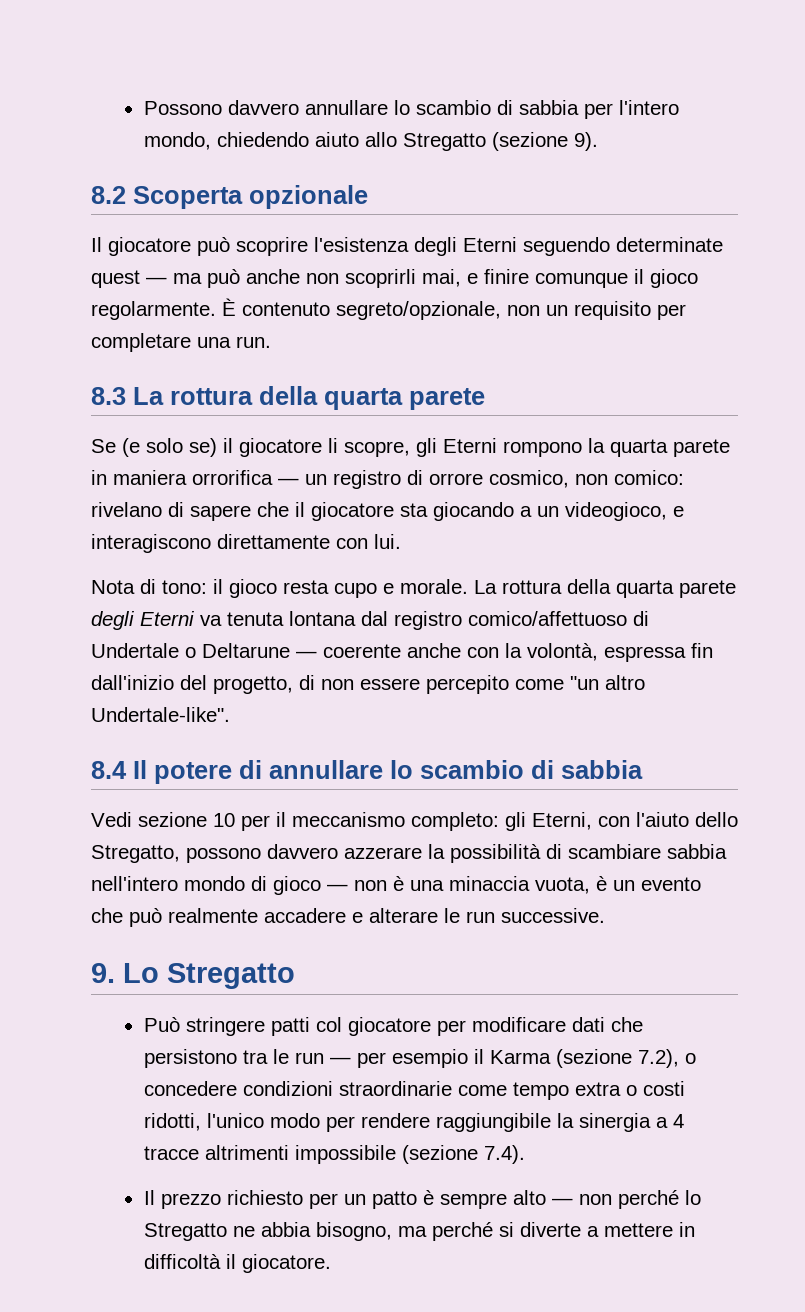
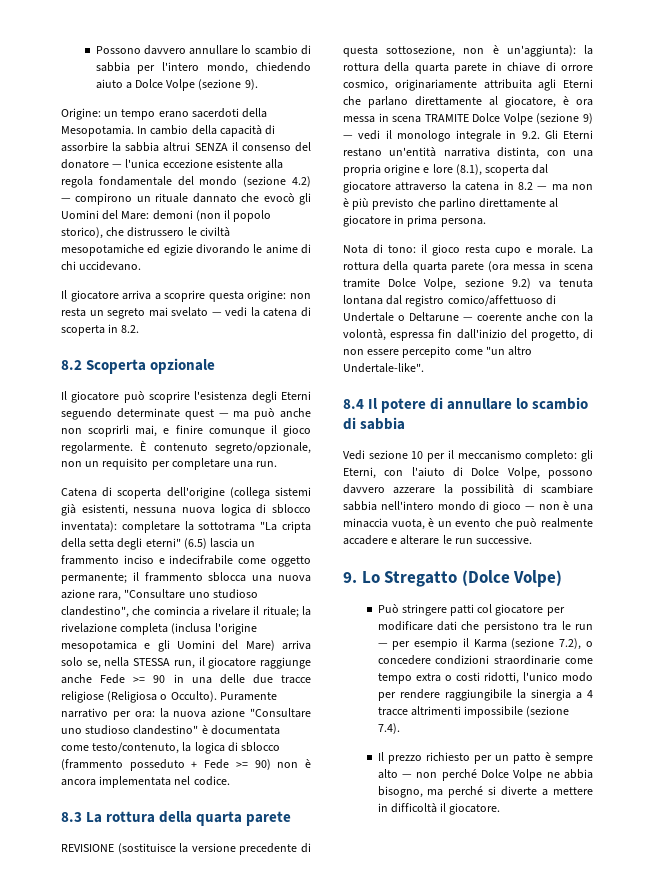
- Possono davvero annullare lo scambio di sabbia per l'intero mondo, chiedendo aiuto allo Stregatto (sezione 9).
+ Possono davvero annullare lo scambio di sabbia per l'intero mondo, chiedendo aiuto a Dolce Volpe (sezione 9).
+ Origine: un tempo erano sacerdoti della Mesopotamia. In cambio della capacità di assorbire la sabbia altrui SENZA il consenso del donatore — l'unica eccezione esistente alla regola fondamentale del mondo (sezione 4.2) — compirono un rituale dannato che evocò gli Uomini del Mare: demoni (non il popolo storico), che distrussero le civiltà mesopotamiche ed egizie divorando le anime di chi uccidevano.
+ Il giocatore arriva a scoprire questa origine: non resta un segreto mai svelato — vedi la catena di scoperta in 8.2.
+ Catena di scoperta dell'origine (collega sistemi già esistenti, nessuna nuova logica di sblocco inventata): completare la sottotrama "La cripta della setta degli eterni" (6.5) lascia un frammento inciso e indecifrabile come oggetto permanente; il frammento sblocca una nuova azione rara, "Consultare uno studioso clandestino", che comincia a rivelare il rituale; la rivelazione completa (inclusa l'origine mesopotamica e gli Uomini del Mare) arriva solo se, nella STESSA run, il giocatore raggiunge anche Fede >= 90 in una delle due tracce religiose (Religiosa o Occulto). Puramente narrativo per ora: la nuova azione "Consultare uno studioso clandestino" è documentata come testo/contenuto, la logica di sblocco (frammento posseduto + Fede >= 90) non è ancora implementata nel codice.
- Se (e solo se) il giocatore li scopre, gli Eterni rompono la quarta parete in maniera orrorifica — un registro di orrore cosmico, non comico: rivelano di sapere che il giocatore sta giocando a un videogioco, e interagiscono direttamente con lui.
+ REVISIONE (sostituisce la versione precedente di questa sottosezione, non è un'aggiunta): la rottura della quarta parete in chiave di orrore cosmico, originariamente attribuita agli Eterni che parlano direttamente al giocatore, è ora messa in scena TRAMITE Dolce Volpe (sezione 9) — vedi il monologo integrale in 9.2. Gli Eterni restano un'entità narrativa distinta, con una propria origine e lore (8.1), scoperta dal giocatore attraverso la catena in 8.2 — ma non è più previsto che parlino direttamente al giocatore in prima persona.
- La rottura della quarta parete degli Eterni va tenuta lontana dal registro comico/affettuoso di Undertale o Deltarune — coerente anche con la volontà, espressa fin dall'inizio del progetto, di non essere percepito come "un altro Undertale-like".
+ La rottura della quarta parete (ora messa in scena tramite Dolce Volpe, sezione 9.2) va tenuta lontana dal registro comico/affettuoso di Undertale o Deltarune — coerente anche con la volontà, espressa fin dall'inizio del progetto, di non essere percepito come "un altro Undertale-like".
- Vedi sezione 10 per il meccanismo completo: gli Eterni, con l'aiuto dello Stregatto, possono davvero azzerare la possibilità di scambiare sabbia nell'intero mondo di gioco — non è una minaccia vuota, è un evento che può realmente accadere e alterare le run successive.
+ Vedi sezione 10 per il meccanismo completo: gli Eterni, con l'aiuto di Dolce Volpe, possono davvero azzerare la possibilità di scambiare sabbia nell'intero mondo di gioco — non è una minaccia vuota, è un evento che può realmente accadere e alterare le run successive.
- 9. Lo Stregatto
+ 9. Lo Stregatto (Dolce Volpe)
- Il prezzo richiesto per un patto è sempre alto — non perché lo Stregatto ne abbia bisogno, ma perché si diverte a mettere in difficoltà il giocatore.
+ Il prezzo richiesto per un patto è sempre alto — non perché Dolce Volpe ne abbia bisogno, ma perché si diverte a mettere in difficoltà il giocatore.

